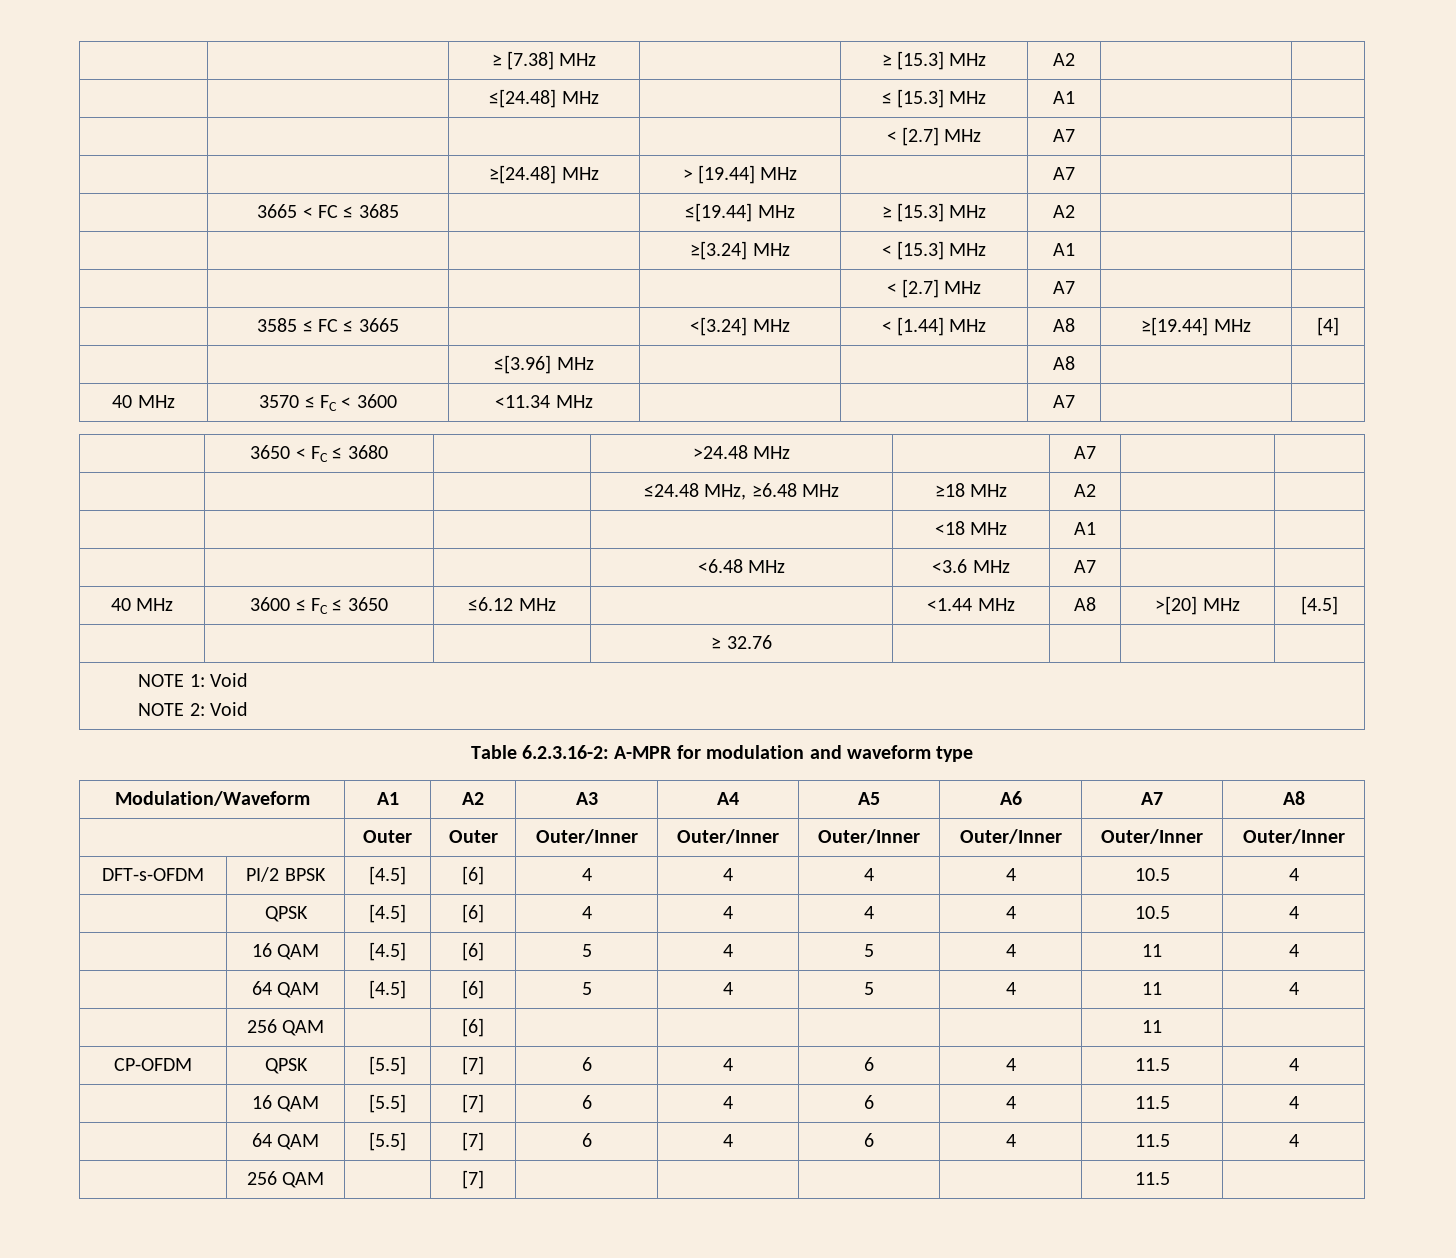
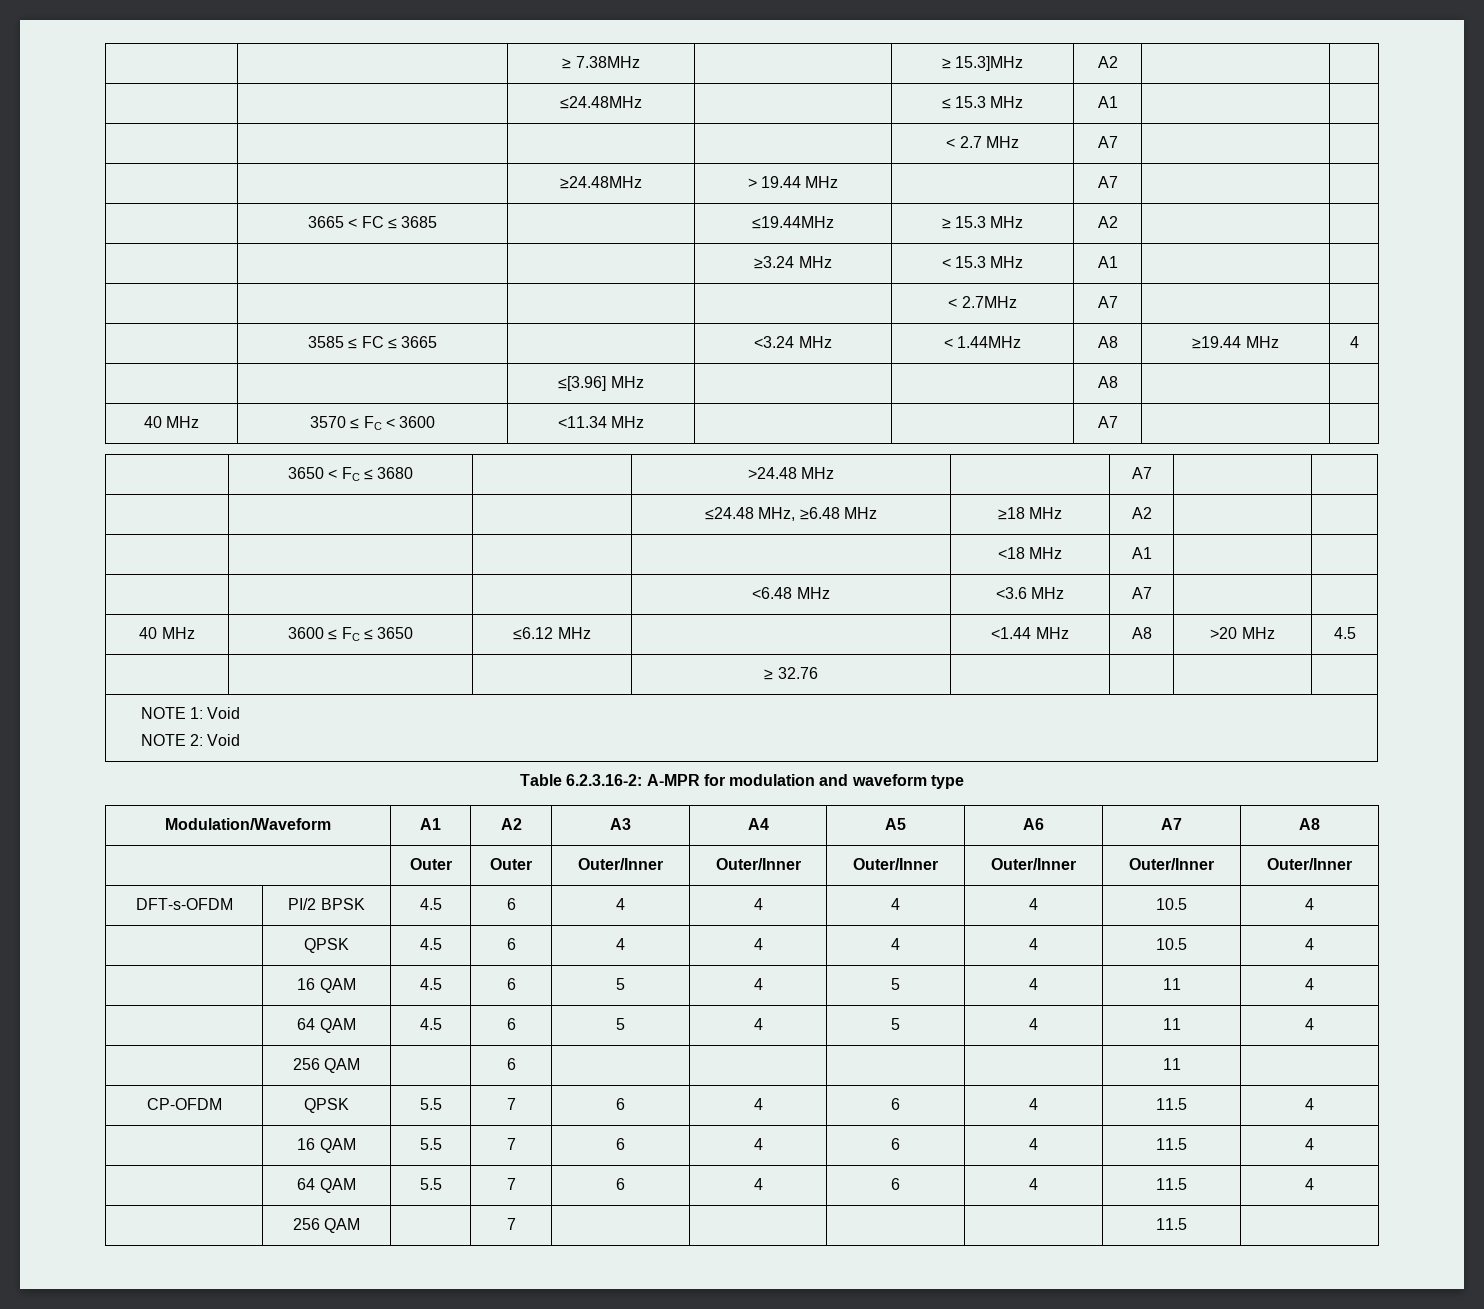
- | | ≥ [7.38] MHz | | ≥ [15.3] MHz | A2 | |
- | | ≤[24.48] MHz | | ≤ [15.3] MHz | A1 | |
- | | | | < [2.7] MHz | A7 | |
+ | | ≥ 7.38MHz | | ≥ 15.3]MHz | A2 | |
+ | | ≤24.48MHz | | ≤ 15.3 MHz | A1 | |
+ | | | | < 2.7 MHz | A7 | |
- | | ≥[24.48] MHz | > [19.44] MHz | | A7 | |
+ | | ≥24.48MHz | > 19.44 MHz | | A7 | |
- | 3665 < FC ≤ 3685 | | ≤[19.44] MHz | ≥ [15.3] MHz | A2 | |
- | | | ≥[3.24] MHz | < [15.3] MHz | A1 | |
- | | | | < [2.7] MHz | A7 | |
+ | 3665 < FC ≤ 3685 | | ≤19.44MHz | ≥ 15.3 MHz | A2 | |
+ | | | ≥3.24 MHz | < 15.3 MHz | A1 | |
+ | | | | < 2.7MHz | A7 | |
- | 3585 ≤ FC ≤ 3665 | | <[3.24] MHz | < [1.44] MHz | A8 | ≥[19.44] MHz | [4]
+ | 3585 ≤ FC ≤ 3665 | | <3.24 MHz | < 1.44MHz | A8 | ≥19.44 MHz | 4
- 40 MHz | 3600 ≤ FC ≤ 3650 | ≤6.12 MHz | | <1.44 MHz | A8 | >[20] MHz | [4.5]
+ 40 MHz | 3600 ≤ FC ≤ 3650 | ≤6.12 MHz | | <1.44 MHz | A8 | >20 MHz | 4.5
- DFT-s-OFDM | PI/2 BPSK | [4.5] | [6] | 4 | 4 | 4 | 4 | 10.5 | 4
+ DFT-s-OFDM | PI/2 BPSK | 4.5 | 6 | 4 | 4 | 4 | 4 | 10.5 | 4
- | QPSK | [4.5] | [6] | 4 | 4 | 4 | 4 | 10.5 | 4
+ | QPSK | 4.5 | 6 | 4 | 4 | 4 | 4 | 10.5 | 4
- | 16 QAM | [4.5] | [6] | 5 | 4 | 5 | 4 | 11 | 4
+ | 16 QAM | 4.5 | 6 | 5 | 4 | 5 | 4 | 11 | 4
- | 64 QAM | [4.5] | [6] | 5 | 4 | 5 | 4 | 11 | 4
+ | 64 QAM | 4.5 | 6 | 5 | 4 | 5 | 4 | 11 | 4
- | 256 QAM | | [6] | | | | | 11 |
+ | 256 QAM | | 6 | | | | | 11 |
- CP-OFDM | QPSK | [5.5] | [7] | 6 | 4 | 6 | 4 | 11.5 | 4
+ CP-OFDM | QPSK | 5.5 | 7 | 6 | 4 | 6 | 4 | 11.5 | 4
- | 16 QAM | [5.5] | [7] | 6 | 4 | 6 | 4 | 11.5 | 4
+ | 16 QAM | 5.5 | 7 | 6 | 4 | 6 | 4 | 11.5 | 4
- | 64 QAM | [5.5] | [7] | 6 | 4 | 6 | 4 | 11.5 | 4
+ | 64 QAM | 5.5 | 7 | 6 | 4 | 6 | 4 | 11.5 | 4
- | 256 QAM | | [7] | | | | | 11.5 |
+ | 256 QAM | | 7 | | | | | 11.5 |

